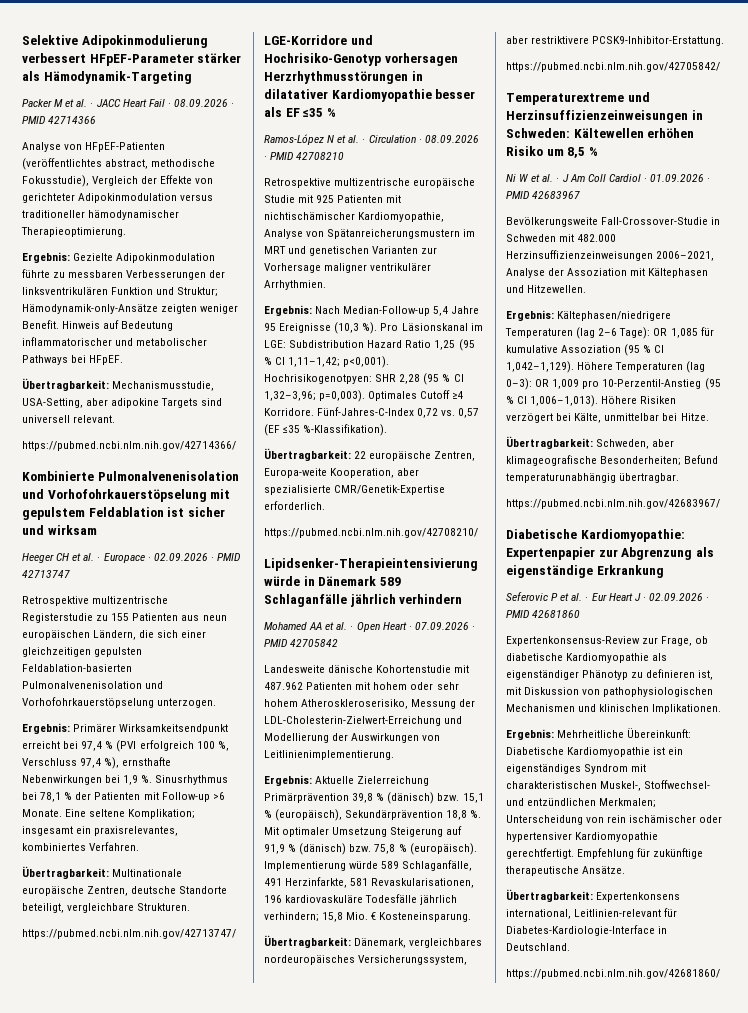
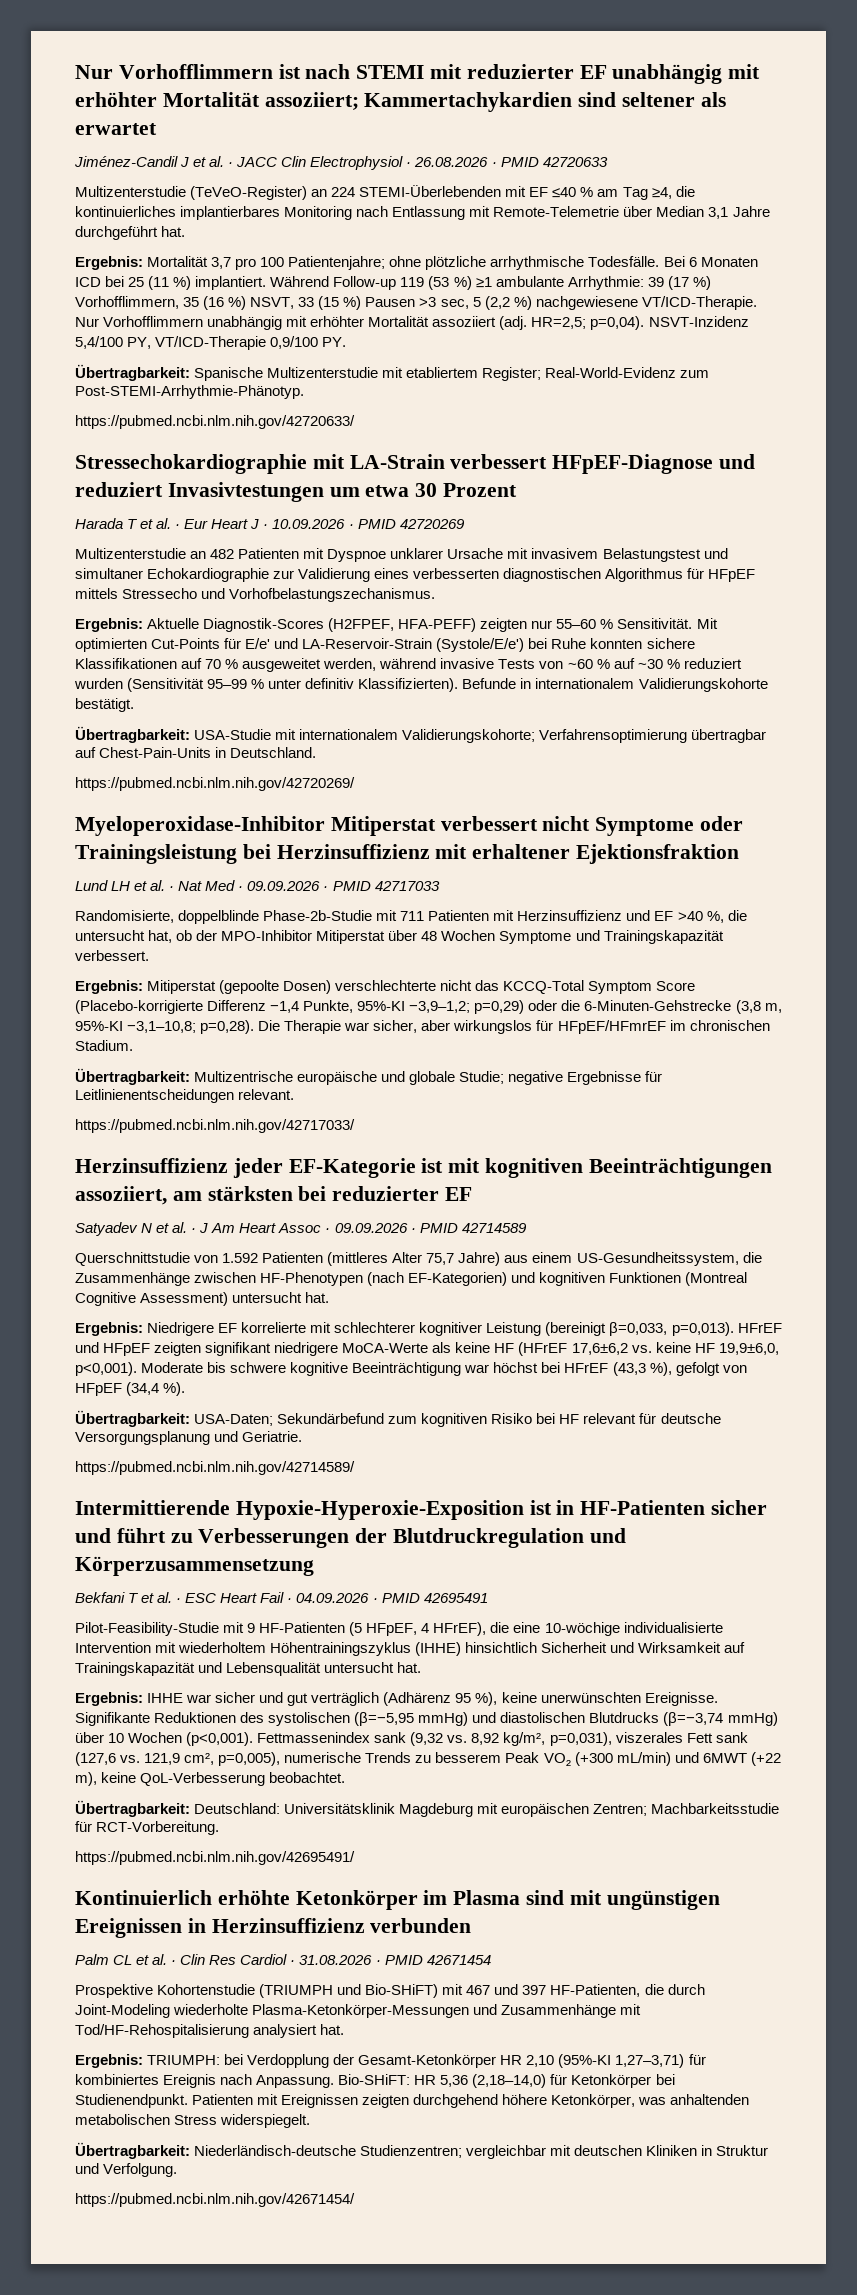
- Selektive Adipokinmodulierung verbessert HFpEF-Parameter stärker als Hämodynamik-Targeting
- Packer M et al. · JACC Heart Fail · 08.09.2026 · PMID 42714366
- Analyse von HFpEF-Patienten (veröffentlichtes abstract, methodische Fokusstudie), Vergleich der Effekte von gerichteter Adipokinmodulation versus traditioneller hämodynamischer Therapieoptimierung.
- Ergebnis: Gezielte Adipokinmodulation führte zu messbaren Verbesserungen der linksventrikulären Funktion und Struktur; Hämodynamik-only-Ansätze zeigten weniger Benefit. Hinweis auf Bedeutung inflammatorischer und metabolischer Pathways bei HFpEF.
- Übertragbarkeit: Mechanismusstudie, USA-Setting, aber adipokine Targets sind universell relevant.
- https://pubmed.ncbi.nlm.nih.gov/42714366/
- Kombinierte Pulmonalvenenisolation und Vorhofohrkauerstöpselung mit gepulstem Feldablation ist sicher und wirksam
- Heeger CH et al. · Europace · 02.09.2026 · PMID 42713747
- Retrospektive multizentrische Registerstudie zu 155 Patienten aus neun europäischen Ländern, die sich einer gleichzeitigen gepulsten Feldablation-basierten Pulmonalvenenisolation und Vorhofohrkauerstöpselung unterzogen.
- Ergebnis: Primärer Wirksamkeitsendpunkt erreicht bei 97,4 % (PVI erfolgreich 100 %, Verschluss 97,4 %), ernsthafte Nebenwirkungen bei 1,9 %. Sinusrhythmus bei 78,1 % der Patienten mit Follow-up >6 Monate. Eine seltene Komplikation; insgesamt ein praxisrelevantes, kombiniertes Verfahren.
- Übertragbarkeit: Multinationale europäische Zentren, deutsche Standorte beteiligt, vergleichbare Strukturen.
- https://pubmed.ncbi.nlm.nih.gov/42713747/
- LGE-Korridore und Hochrisiko-Genotyp vorhersagen Herzrhythmusstörungen in dilatativer Kardiomyopathie besser als EF ≤35 %
- Ramos-López N et al. · Circulation · 08.09.2026 · PMID 42708210
- Retrospektive multizentrische europäische Studie mit 925 Patienten mit nichtischämischer Kardiomyopathie, Analyse von Spätanreicherungsmustern im MRT und genetischen Varianten zur Vorhersage maligner ventrikulärer Arrhythmien.
- Ergebnis: Nach Median-Follow-up 5,4 Jahre 95 Ereignisse (10,3 %). Pro Läsionskanal im LGE: Subdistribution Hazard Ratio 1,25 (95 % CI 1,11–1,42; p<0,001). Hochrisikogenotpyen: SHR 2,28 (95 % CI 1,32–3,96; p=0,003). Optimales Cutoff ≥4 Korridore. Fünf-Jahres-C-Index 0,72 vs. 0,57 (EF ≤35 %-Klassifikation).
- Übertragbarkeit: 22 europäische Zentren, Europa-weite Kooperation, aber spezialisierte CMR/Genetik-Expertise erforderlich.
- https://pubmed.ncbi.nlm.nih.gov/42708210/
- Lipidsenker-Therapieintensivierung würde in Dänemark 589 Schlaganfälle jährlich verhindern
- Mohamed AA et al. · Open Heart · 07.09.2026 · PMID 42705842
- Landesweite dänische Kohortenstudie mit 487.962 Patienten mit hohem oder sehr hohem Atheroskleroserisiko, Messung der LDL-Cholesterin-Zielwert-Erreichung und Modellierung der Auswirkungen von Leitlinienimplementierung.
- Ergebnis: Aktuelle Zielerreichung Primärprävention 39,8 % (dänisch) bzw. 15,1 % (europäisch), Sekundärprävention 18,8 %. Mit optimaler Umsetzung Steigerung auf 91,9 % (dänisch) bzw. 75,8 % (europäisch). Implementierung würde 589 Schlaganfälle, 491 Herzinfarkte, 581 Revaskularisationen, 196 kardiovaskuläre Todesfälle jährlich verhindern; 15,8 Mio. € Kosteneinsparung.
- Übertragbarkeit: Dänemark, vergleichbares nordeuropäisches Versicherungssystem, aber restriktivere PCSK9-Inhibitor-Erstattung.
- https://pubmed.ncbi.nlm.nih.gov/42705842/
- Temperaturextreme und Herzinsuffizienzeinweisungen in Schweden: Kältewellen erhöhen Risiko um 8,5 %
- Ni W et al. · J Am Coll Cardiol · 01.09.2026 · PMID 42683967
- Bevölkerungsweite Fall-Crossover-Studie in Schweden mit 482.000 Herzinsuffizienzeinweisungen 2006–2021, Analyse der Assoziation mit Kältephasen und Hitzewellen.
- Ergebnis: Kältephasen/niedrigere Temperaturen (lag 2–6 Tage): OR 1,085 für kumulative Assoziation (95 % CI 1,042–1,129). Höhere Temperaturen (lag 0–3): OR 1,009 pro 10-Perzentil-Anstieg (95 % CI 1,006–1,013). Höhere Risiken verzögert bei Kälte, unmittelbar bei Hitze.
- Übertragbarkeit: Schweden, aber klimageografische Besonderheiten; Befund temperaturunabhängig übertragbar.
- https://pubmed.ncbi.nlm.nih.gov/42683967/
- Diabetische Kardiomyopathie: Expertenpapier zur Abgrenzung als eigenständige Erkrankung
- Seferovic P et al. · Eur Heart J · 02.09.2026 · PMID 42681860
- Expertenkonsensus-Review zur Frage, ob diabetische Kardiomyopathie als eigenständiger Phänotyp zu definieren ist, mit Diskussion von pathophysiologischen Mechanismen und klinischen Implikationen.
- Ergebnis: Mehrheitliche Übereinkunft: Diabetische Kardiomyopathie ist ein eigenständiges Syndrom mit charakteristischen Muskel-, Stoffwechsel- und entzündlichen Merkmalen; Unterscheidung von rein ischämischer oder hypertensiver Kardiomyopathie gerechtfertigt. Empfehlung für zukünftige therapeutische Ansätze.
- Übertragbarkeit: Expertenkonsens international, Leitlinien-relevant für Diabetes-Kardiologie-Interface in Deutschland.
- https://pubmed.ncbi.nlm.nih.gov/42681860/
+ Nur Vorhofflimmern ist nach STEMI mit reduzierter EF unabhängig mit erhöhter Mortalität assoziiert; Kammertachykardien sind seltener als erwartet
+ Jiménez-Candil J et al. · JACC Clin Electrophysiol · 26.08.2026 · PMID 42720633
+ Multizenterstudie (TeVeO-Register) an 224 STEMI-Überlebenden mit EF ≤40 % am Tag ≥4, die kontinuierliches implantierbares Monitoring nach Entlassung mit Remote-Telemetrie über Median 3,1 Jahre durchgeführt hat.
+ Ergebnis: Mortalität 3,7 pro 100 Patientenjahre; ohne plötzliche arrhythmische Todesfälle. Bei 6 Monaten ICD bei 25 (11 %) implantiert. Während Follow-up 119 (53 %) ≥1 ambulante Arrhythmie: 39 (17 %) Vorhofflimmern, 35 (16 %) NSVT, 33 (15 %) Pausen >3 sec, 5 (2,2 %) nachgewiesene VT/ICD-Therapie. Nur Vorhofflimmern unabhängig mit erhöhter Mortalität assoziiert (adj. HR=2,5; p=0,04). NSVT-Inzidenz 5,4/100 PY, VT/ICD-Therapie 0,9/100 PY.
+ Übertragbarkeit: Spanische Multizenterstudie mit etabliertem Register; Real-World-Evidenz zum Post-STEMI-Arrhythmie-Phänotyp.
+ https://pubmed.ncbi.nlm.nih.gov/42720633/
+ Stressechokardiographie mit LA-Strain verbessert HFpEF-Diagnose und reduziert Invasivtestungen um etwa 30 Prozent
+ Harada T et al. · Eur Heart J · 10.09.2026 · PMID 42720269
+ Multizenterstudie an 482 Patienten mit Dyspnoe unklarer Ursache mit invasivem Belastungstest und simultaner Echokardiographie zur Validierung eines verbesserten diagnostischen Algorithmus für HFpEF mittels Stressecho und Vorhofbelastungszechanismus.
+ Ergebnis: Aktuelle Diagnostik-Scores (H2FPEF, HFA-PEFF) zeigten nur 55–60 % Sensitivität. Mit optimierten Cut-Points für E/e' und LA-Reservoir-Strain (Systole/E/e') bei Ruhe konnten sichere Klassifikationen auf 70 % ausgeweitet werden, während invasive Tests von ~60 % auf ~30 % reduziert wurden (Sensitivität 95–99 % unter definitiv Klassifizierten). Befunde in internationalem Validierungskohorte bestätigt.
+ Übertragbarkeit: USA-Studie mit internationalem Validierungskohorte; Verfahrensoptimierung übertragbar auf Chest-Pain-Units in Deutschland.
+ https://pubmed.ncbi.nlm.nih.gov/42720269/
+ Myeloperoxidase-Inhibitor Mitiperstat verbessert nicht Symptome oder Trainingsleistung bei Herzinsuffizienz mit erhaltener Ejektionsfraktion
+ Lund LH et al. · Nat Med · 09.09.2026 · PMID 42717033
+ Randomisierte, doppelblinde Phase-2b-Studie mit 711 Patienten mit Herzinsuffizienz und EF >40 %, die untersucht hat, ob der MPO-Inhibitor Mitiperstat über 48 Wochen Symptome und Trainingskapazität verbessert.
+ Ergebnis: Mitiperstat (gepoolte Dosen) verschlechterte nicht das KCCQ-Total Symptom Score (Placebo-korrigierte Differenz −1,4 Punkte, 95%-KI −3,9–1,2; p=0,29) oder die 6-Minuten-Gehstrecke (3,8 m, 95%-KI −3,1–10,8; p=0,28). Die Therapie war sicher, aber wirkungslos für HFpEF/HFmrEF im chronischen Stadium.
+ Übertragbarkeit: Multizentrische europäische und globale Studie; negative Ergebnisse für Leitlinienentscheidungen relevant.
+ https://pubmed.ncbi.nlm.nih.gov/42717033/
+ Herzinsuffizienz jeder EF-Kategorie ist mit kognitiven Beeinträchtigungen assoziiert, am stärksten bei reduzierter EF
+ Satyadev N et al. · J Am Heart Assoc · 09.09.2026 · PMID 42714589
+ Querschnittstudie von 1.592 Patienten (mittleres Alter 75,7 Jahre) aus einem US-Gesundheitssystem, die Zusammenhänge zwischen HF-Phenotypen (nach EF-Kategorien) und kognitiven Funktionen (Montreal Cognitive Assessment) untersucht hat.
+ Ergebnis: Niedrigere EF korrelierte mit schlechterer kognitiver Leistung (bereinigt β=0,033, p=0,013). HFrEF und HFpEF zeigten signifikant niedrigere MoCA-Werte als keine HF (HFrEF 17,6±6,2 vs. keine HF 19,9±6,0, p<0,001). Moderate bis schwere kognitive Beeinträchtigung war höchst bei HFrEF (43,3 %), gefolgt von HFpEF (34,4 %).
+ Übertragbarkeit: USA-Daten; Sekundärbefund zum kognitiven Risiko bei HF relevant für deutsche Versorgungsplanung und Geriatrie.
+ https://pubmed.ncbi.nlm.nih.gov/42714589/
+ Intermittierende Hypoxie-Hyperoxie-Exposition ist in HF-Patienten sicher und führt zu Verbesserungen der Blutdruckregulation und Körperzusammensetzung
+ Bekfani T et al. · ESC Heart Fail · 04.09.2026 · PMID 42695491
+ Pilot-Feasibility-Studie mit 9 HF-Patienten (5 HFpEF, 4 HFrEF), die eine 10-wöchige individualisierte Intervention mit wiederholtem Höhentrainingszyklus (IHHE) hinsichtlich Sicherheit und Wirksamkeit auf Trainingskapazität und Lebensqualität untersucht hat.
+ Ergebnis: IHHE war sicher und gut verträglich (Adhärenz 95 %), keine unerwünschten Ereignisse. Signifikante Reduktionen des systolischen (β=−5,95 mmHg) und diastolischen Blutdrucks (β=−3,74 mmHg) über 10 Wochen (p<0,001). Fettmassenindex sank (9,32 vs. 8,92 kg/m², p=0,031), viszerales Fett sank (127,6 vs. 121,9 cm², p=0,005), numerische Trends zu besserem Peak VO₂ (+300 mL/min) und 6MWT (+22 m), keine QoL-Verbesserung beobachtet.
+ Übertragbarkeit: Deutschland: Universitätsklinik Magdeburg mit europäischen Zentren; Machbarkeitsstudie für RCT-Vorbereitung.
+ https://pubmed.ncbi.nlm.nih.gov/42695491/
+ Kontinuierlich erhöhte Ketonkörper im Plasma sind mit ungünstigen Ereignissen in Herzinsuffizienz verbunden
+ Palm CL et al. · Clin Res Cardiol · 31.08.2026 · PMID 42671454
+ Prospektive Kohortenstudie (TRIUMPH und Bio-SHiFT) mit 467 und 397 HF-Patienten, die durch Joint-Modeling wiederholte Plasma-Ketonkörper-Messungen und Zusammenhänge mit Tod/HF-Rehospitalisierung analysiert hat.
+ Ergebnis: TRIUMPH: bei Verdopplung der Gesamt-Ketonkörper HR 2,10 (95%-KI 1,27–3,71) für kombiniertes Ereignis nach Anpassung. Bio-SHiFT: HR 5,36 (2,18–14,0) für Ketonkörper bei Studienendpunkt. Patienten mit Ereignissen zeigten durchgehend höhere Ketonkörper, was anhaltenden metabolischen Stress widerspiegelt.
+ Übertragbarkeit: Niederländisch-deutsche Studienzentren; vergleichbar mit deutschen Kliniken in Struktur und Verfolgung.
+ https://pubmed.ncbi.nlm.nih.gov/42671454/

